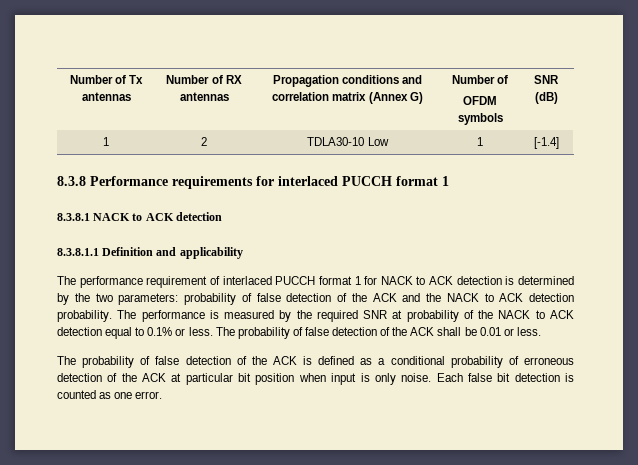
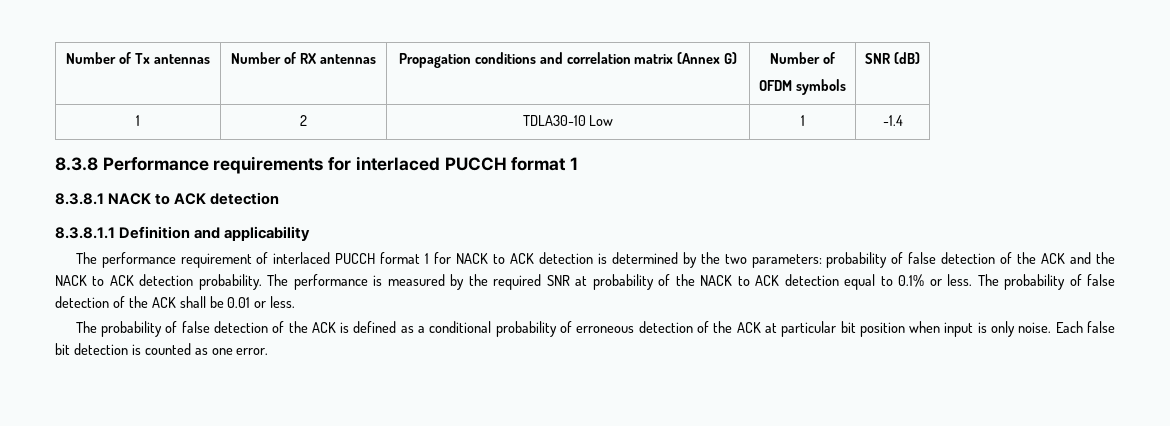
- 1 | 2 | TDLA30-10 Low | 1 | [-1.4]
+ 1 | 2 | TDLA30-10 Low | 1 | -1.4

